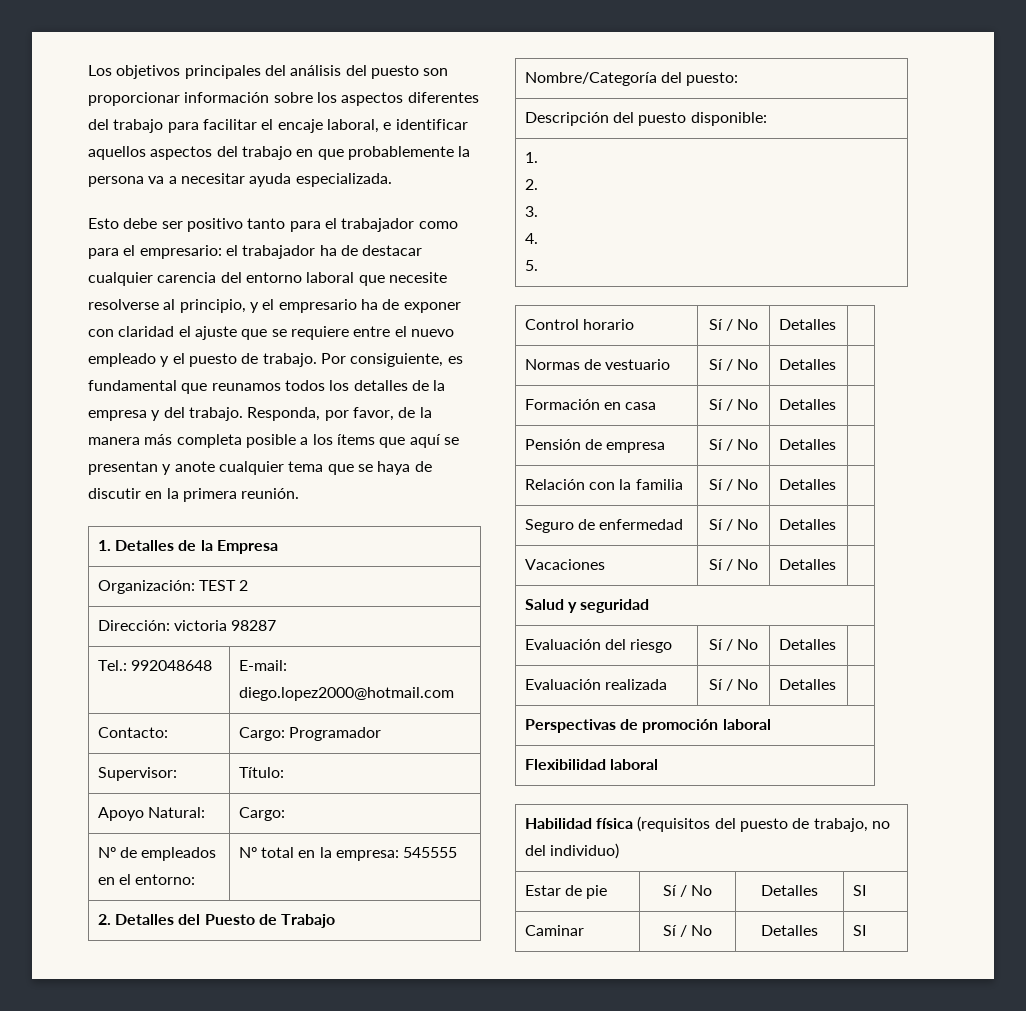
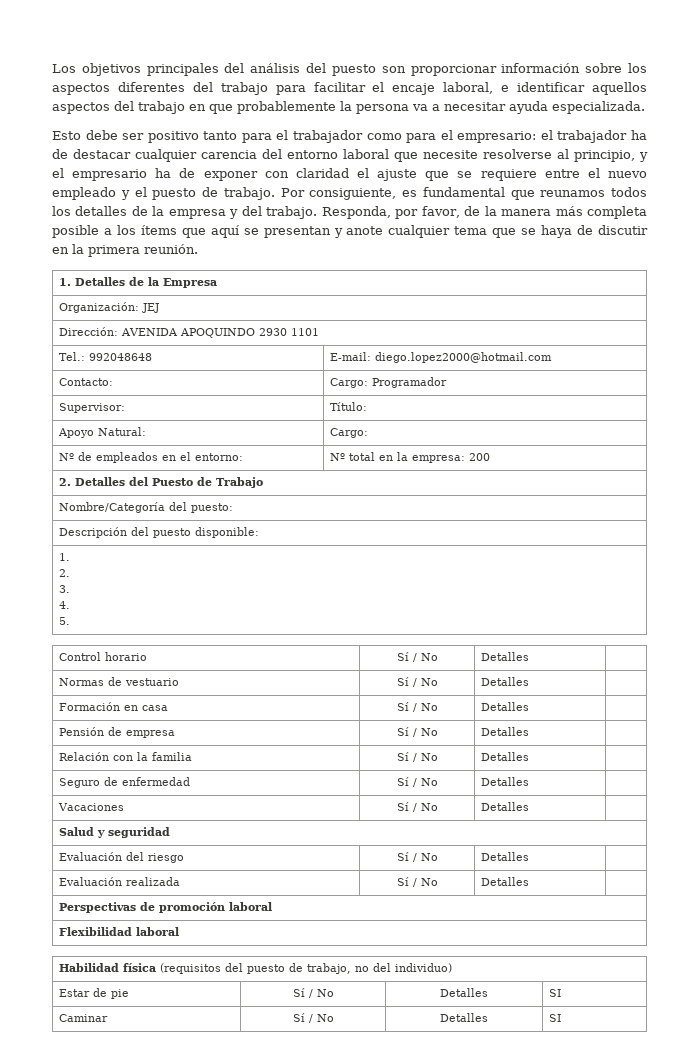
- Organización: TEST 2
+ Organización: JEJ
- Dirección: victoria 98287
+ Dirección: AVENIDA APOQUINDO 2930 1101
- Nº de empleados en el entorno: | Nº total en la empresa: 545555
+ Nº de empleados en el entorno: | Nº total en la empresa: 200

